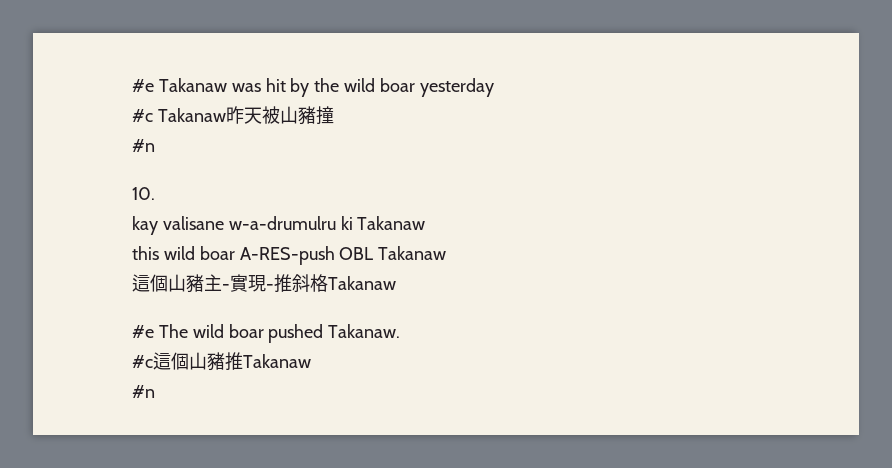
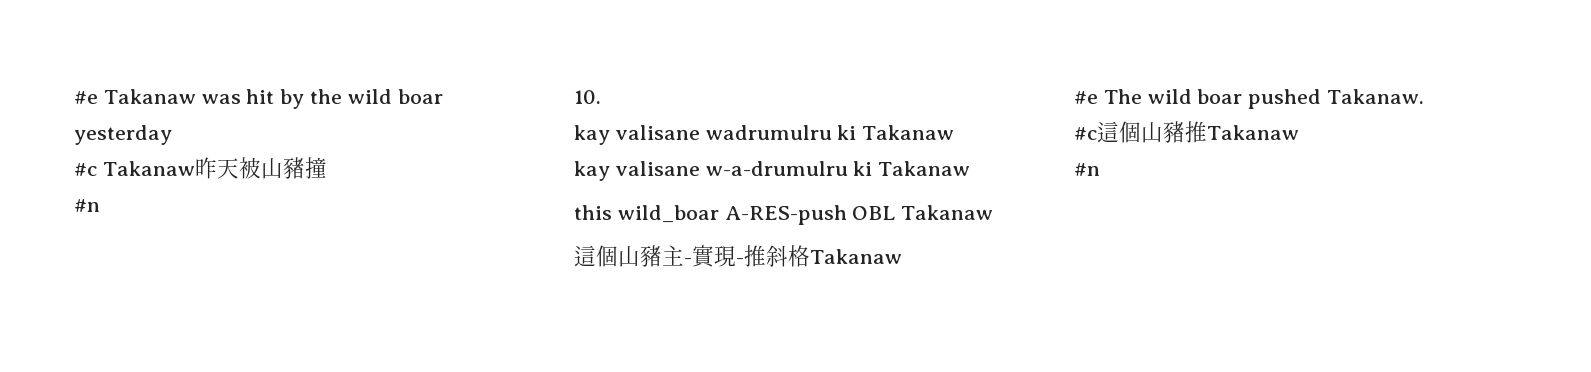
+ kay valisane wadrumulru ki Takanaw
- this wild boar A-RES-push OBL Takanaw
+ this wild_boar A-RES-push OBL Takanaw

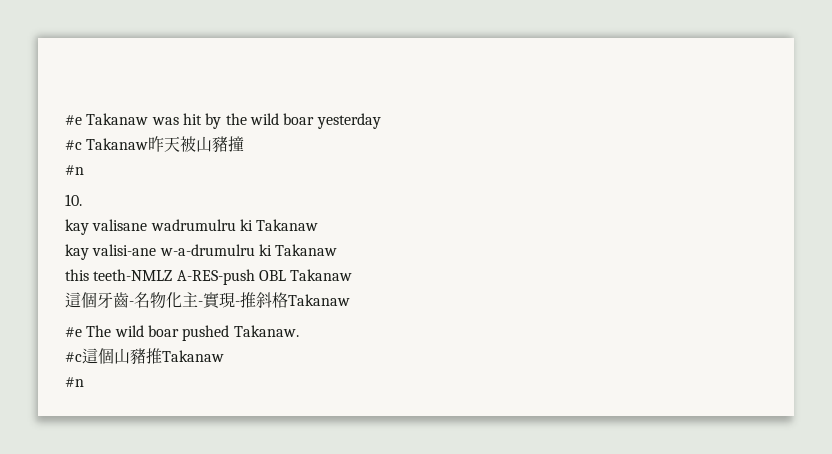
- kay valisane w-a-drumulru ki Takanaw
+ kay valisi-ane w-a-drumulru ki Takanaw
- this wild_boar A-RES-push OBL Takanaw
+ this teeth-NMLZ A-RES-push OBL Takanaw
- 這個山豬主-實現-推斜格Takanaw
+ 這個牙齒-名物化主-實現-推斜格Takanaw

